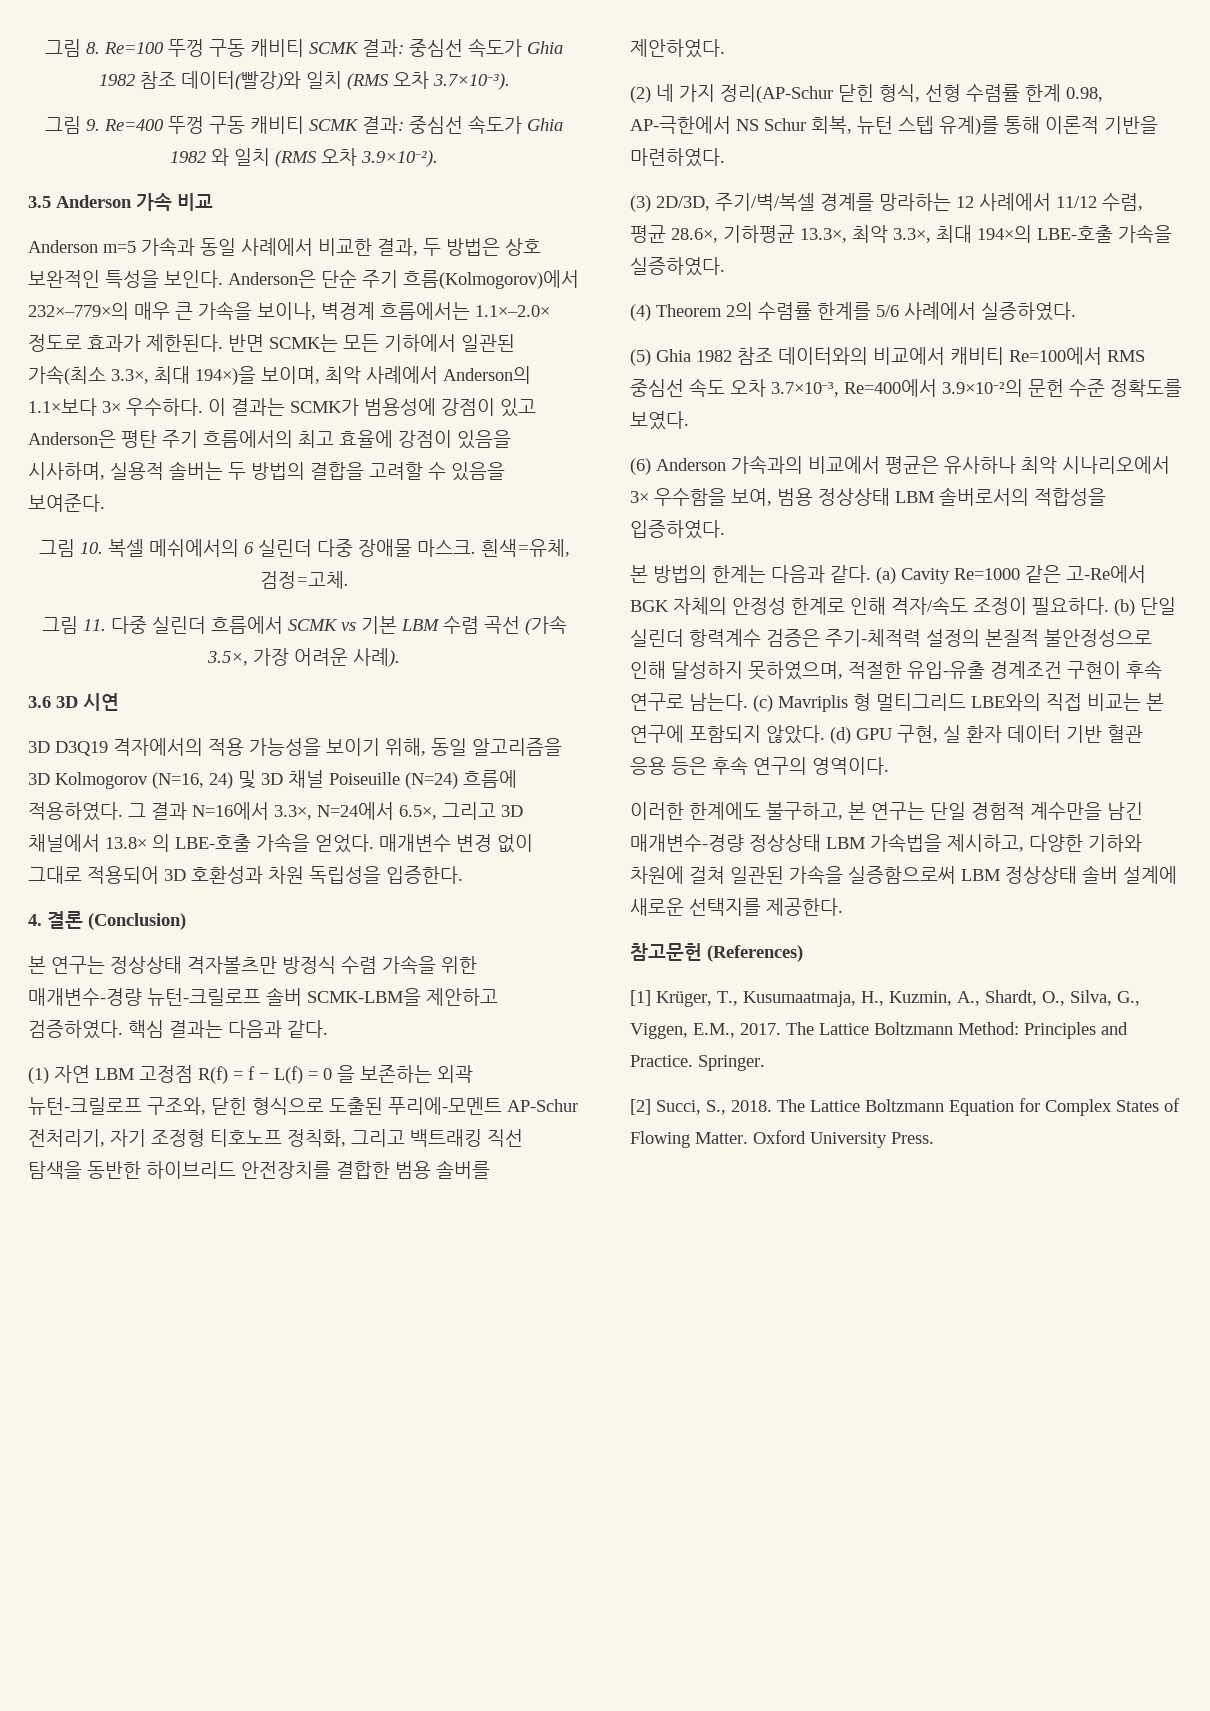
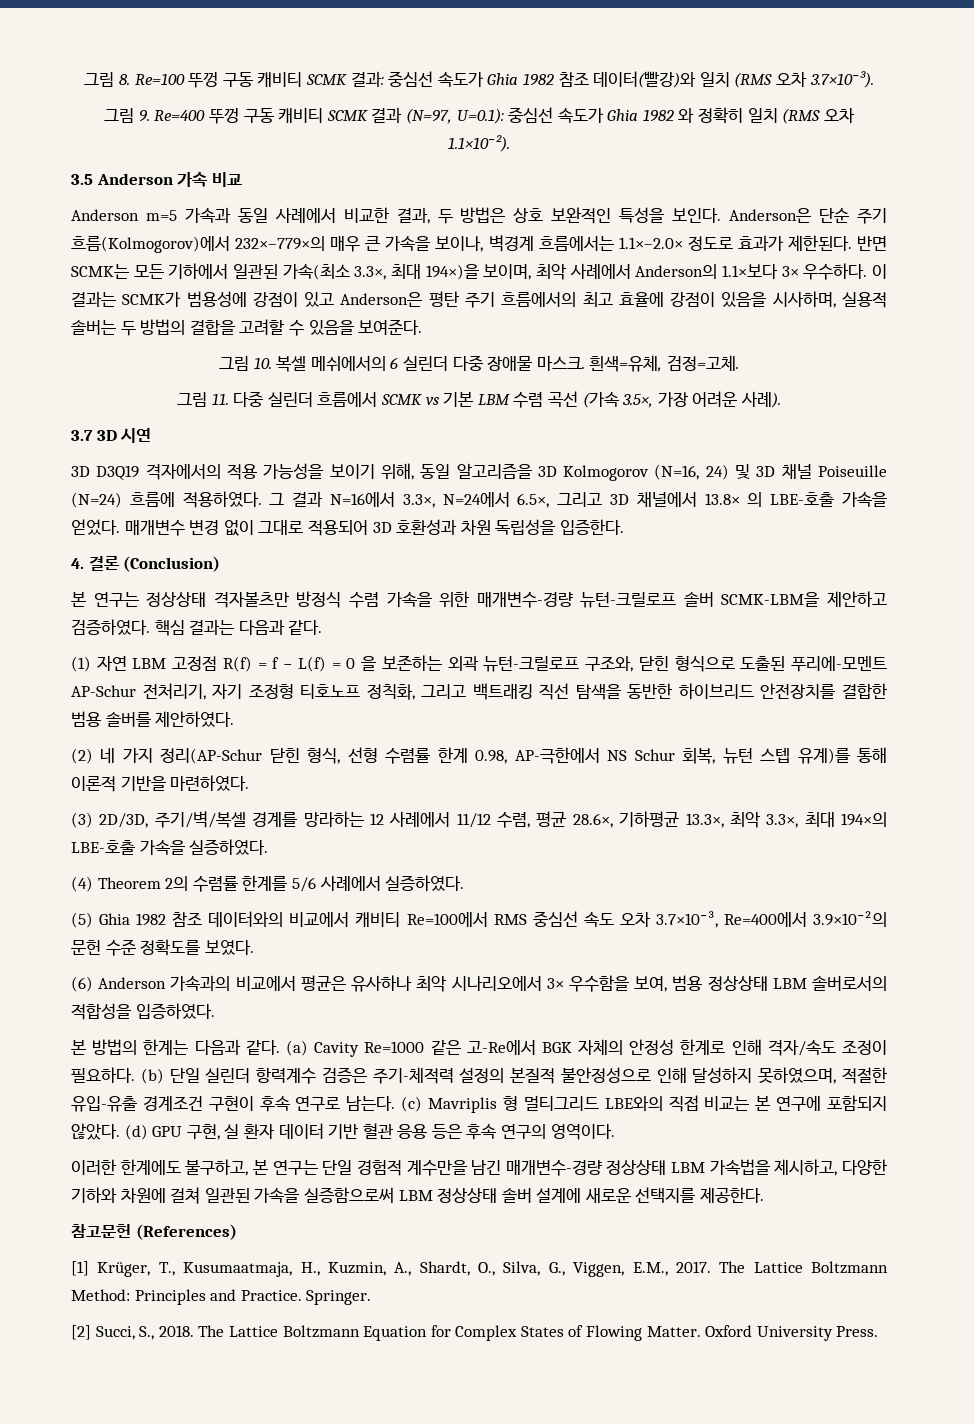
- 그림 9. Re=400 뚜껑 구동 캐비티 SCMK 결과: 중심선 속도가 Ghia 1982 와 일치 (RMS 오차 3.9×10⁻²).
+ 그림 9. Re=400 뚜껑 구동 캐비티 SCMK 결과 (N=97, U=0.1): 중심선 속도가 Ghia 1982 와 정확히 일치 (RMS 오차 1.1×10⁻²).
- 3.6 3D 시연
+ 3.7 3D 시연

